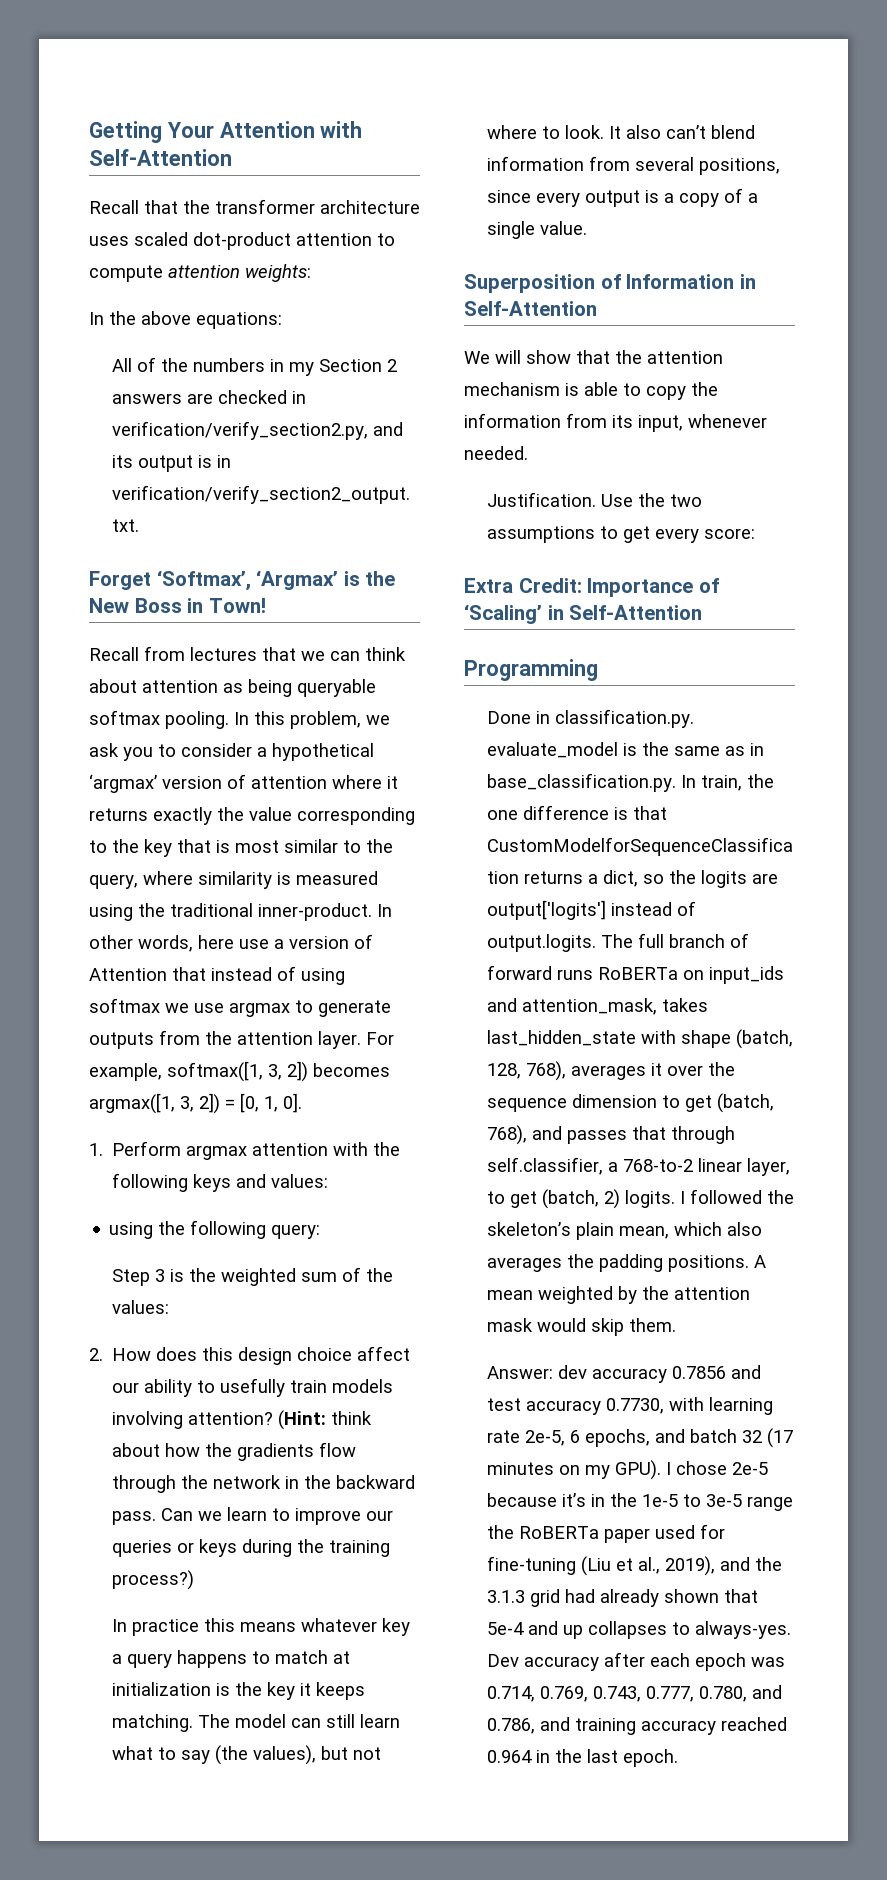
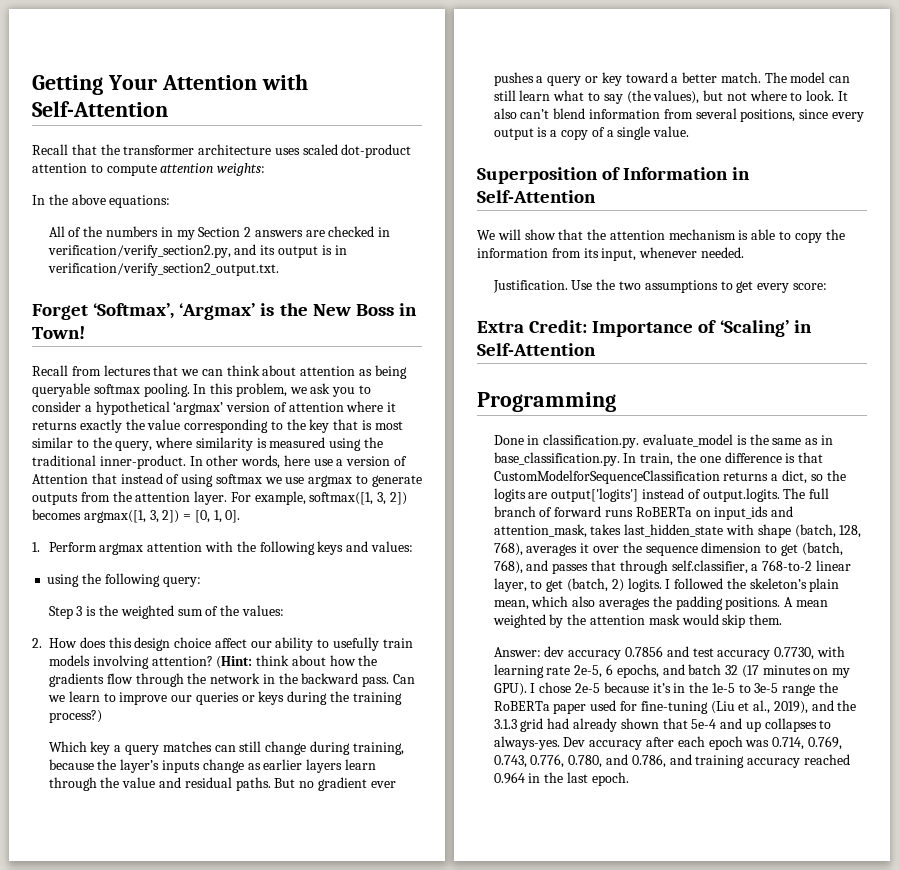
- In practice this means whatever key a query happens to match at initialization is the key it keeps matching.
+ Which key a query matches can still change during training, because the layer’s inputs change as earlier layers learn through the value and residual paths. But no gradient ever pushes a query or key toward a better match.
- Dev accuracy after each epoch was 0.714, 0.769, 0.743, 0.777, 0.780, and 0.786, and training accuracy reached 0.964 in the last epoch.
+ Dev accuracy after each epoch was 0.714, 0.769, 0.743, 0.776, 0.780, and 0.786, and training accuracy reached 0.964 in the last epoch.

